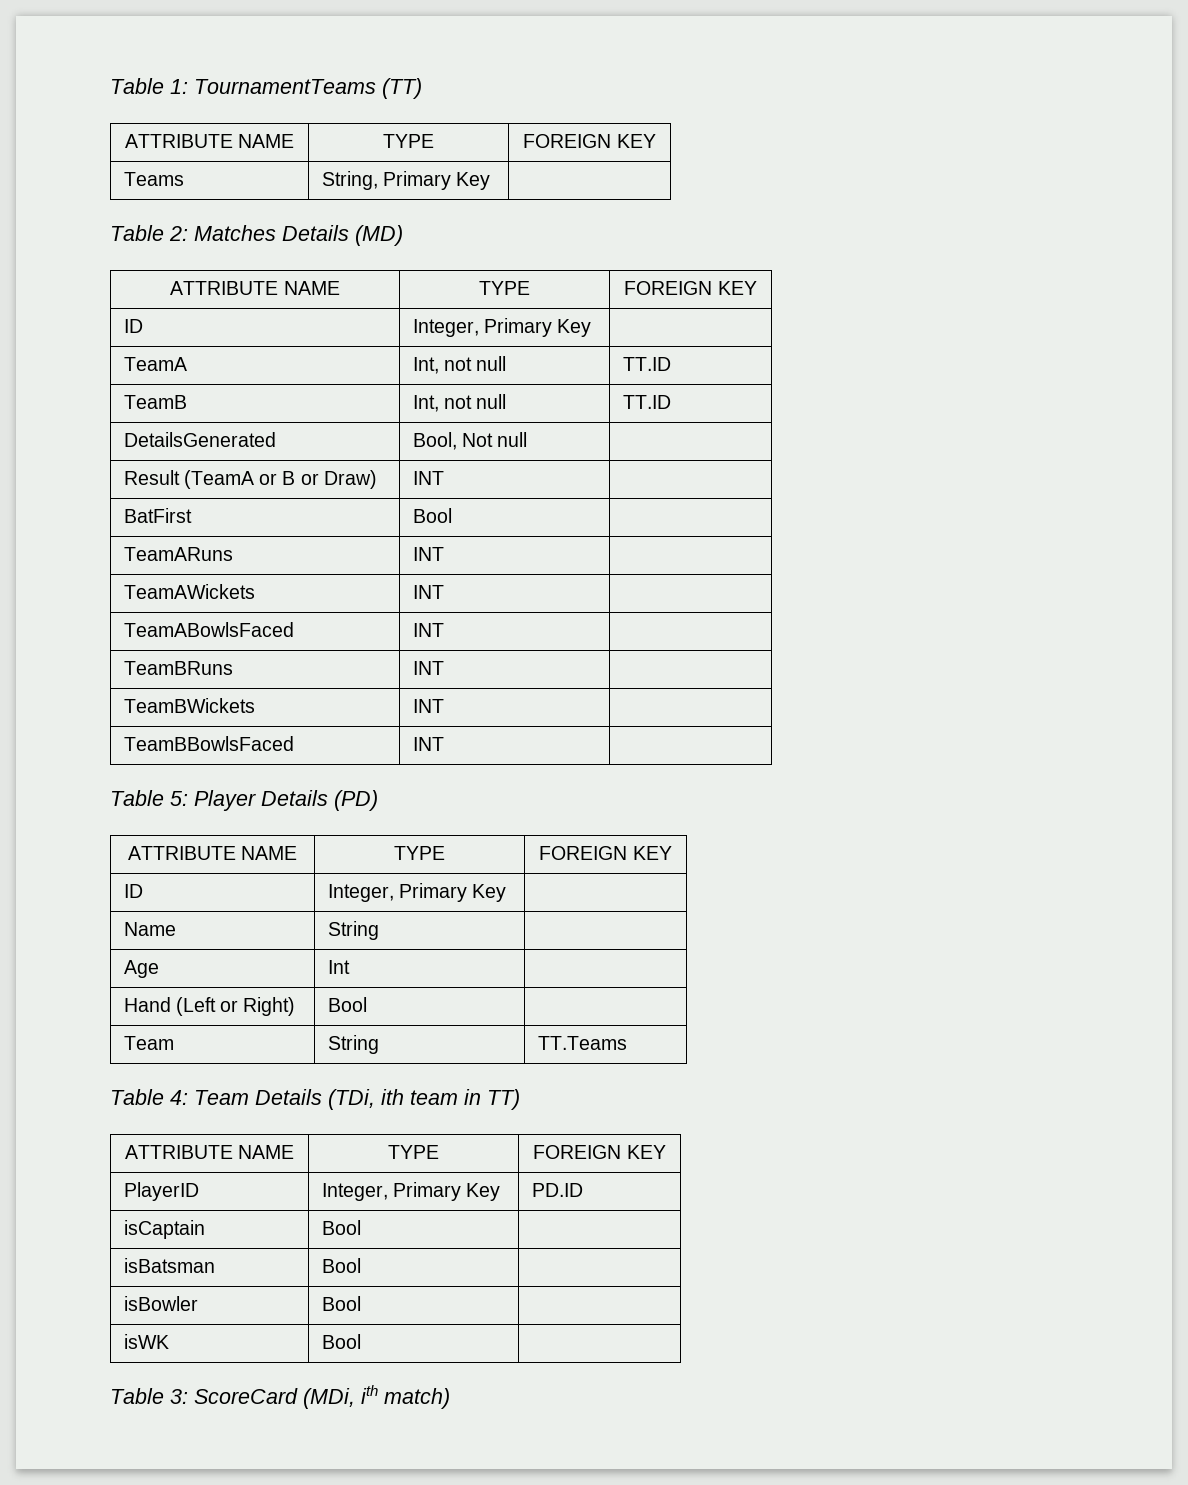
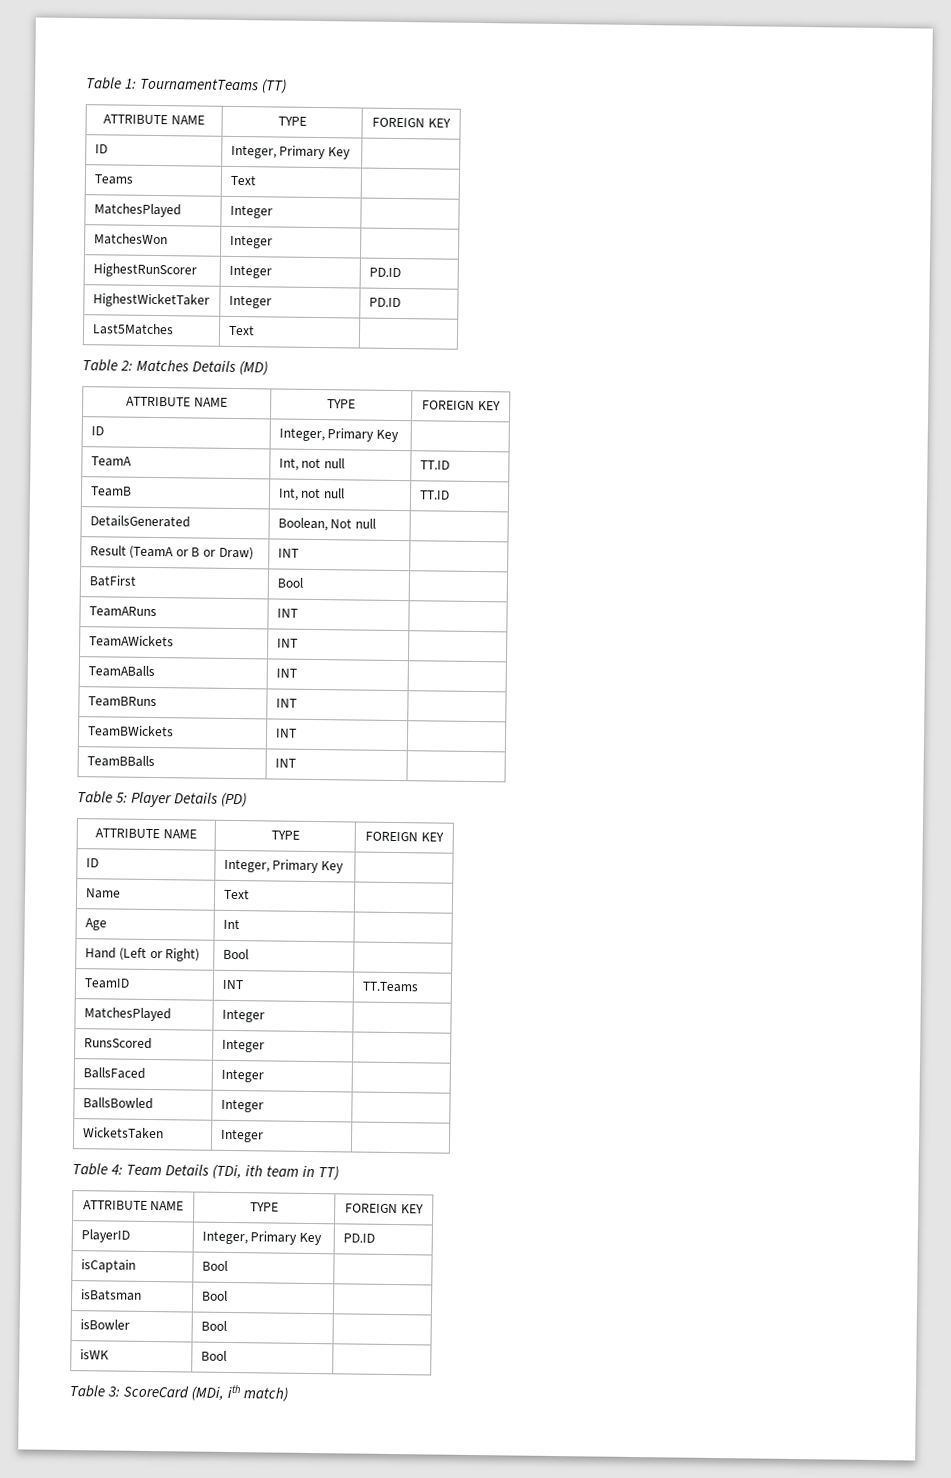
  Table 1: TournamentTeams (TT)
  ATTRIBUTE NAME | TYPE | FOREIGN KEY
- Teams | String, Primary Key |
+ ID | Integer, Primary Key |
+ Teams | Text |
+ MatchesPlayed | Integer |
+ MatchesWon | Integer |
+ HighestRunScorer | Integer | PD.ID
+ HighestWicketTaker | Integer | PD.ID
+ Last5Matches | Text |
- DetailsGenerated | Bool, Not null |
+ DetailsGenerated | Boolean, Not null |
- TeamABowlsFaced | INT |
+ TeamABalls | INT |
- TeamBBowlsFaced | INT |
+ TeamBBalls | INT |
- Name | String |
+ Name | Text |
- Team | String | TT.Teams
+ TeamID | INT | TT.Teams
+ MatchesPlayed | Integer |
+ RunsScored | Integer |
+ BallsFaced | Integer |
+ BallsBowled | Integer |
+ WicketsTaken | Integer |

